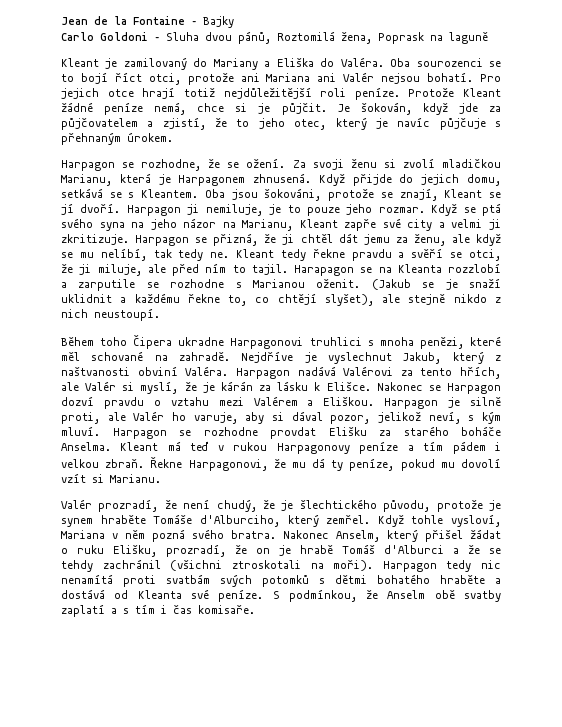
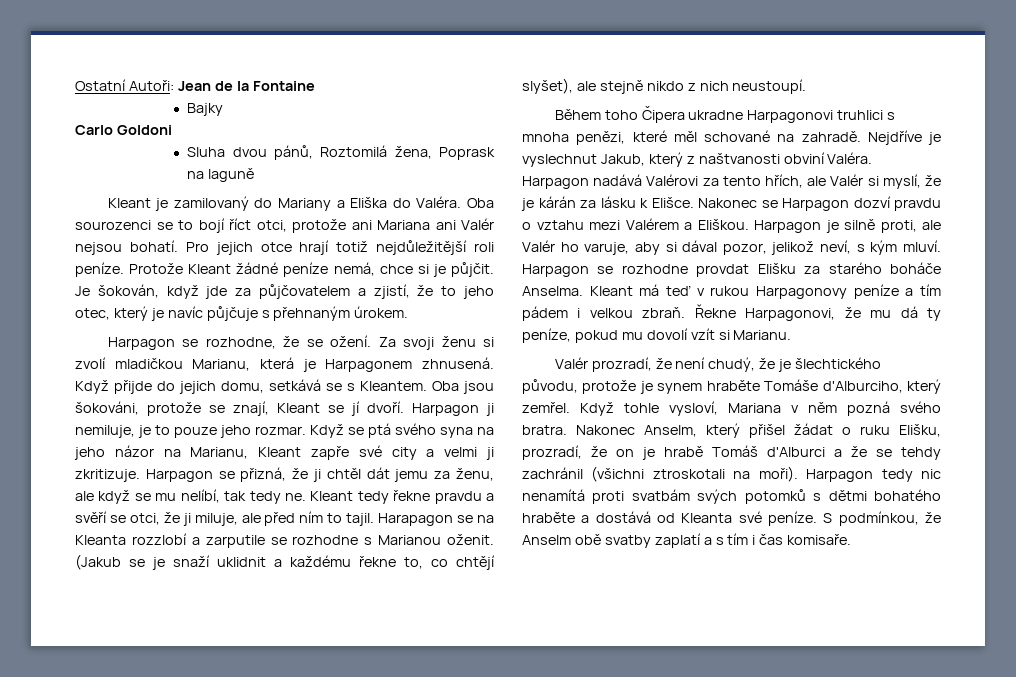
- Jean de la Fontaine – Bajky
+ Ostatní Autoři: Jean de la Fontaine
+ Bajky
- Carlo Goldoni – Sluha dvou pánů, Roztomilá žena, Poprask na laguně
+ Carlo Goldoni
+ Sluha dvou pánů, Roztomilá žena, Poprask na laguně

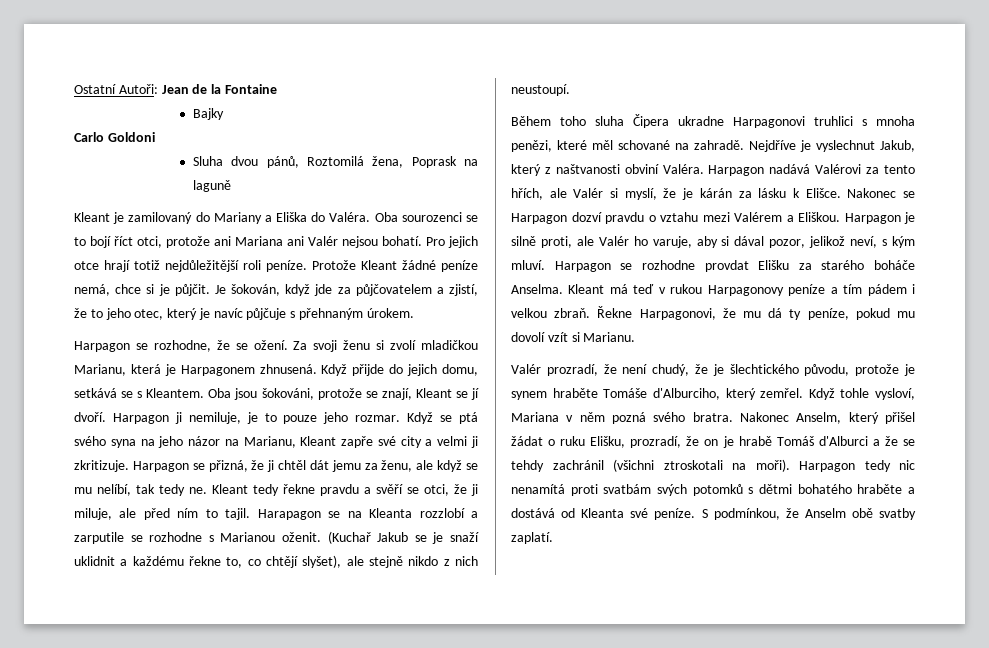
- (Jakub se je snaží uklidnit a každému řekne to, co chtějí slyšet), ale stejně nikdo z nich neustoupí.
+ (Kuchař Jakub se je snaží uklidnit a každému řekne to, co chtějí slyšet), ale stejně nikdo z nich neustoupí.
- Během toho Čipera ukradne Harpagonovi truhlici s mnoha penězi, které měl schované na zahradě.
+ Během toho sluha Čipera ukradne Harpagonovi truhlici s mnoha penězi, které měl schované na zahradě.
- S podmínkou, že Anselm obě svatby zaplatí a s tím i čas komisaře.
+ S podmínkou, že Anselm obě svatby zaplatí.

